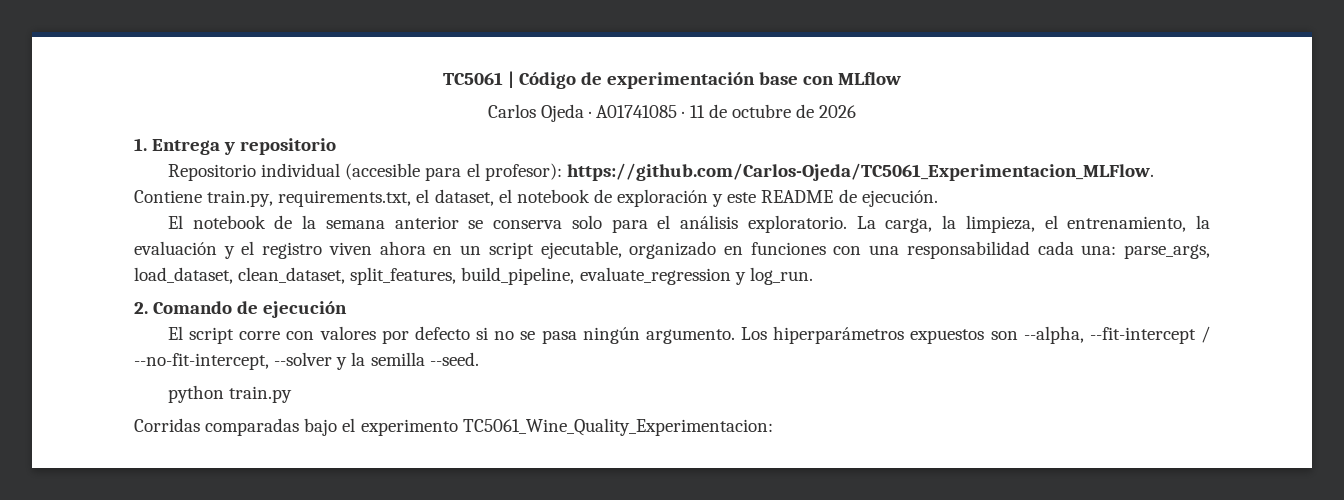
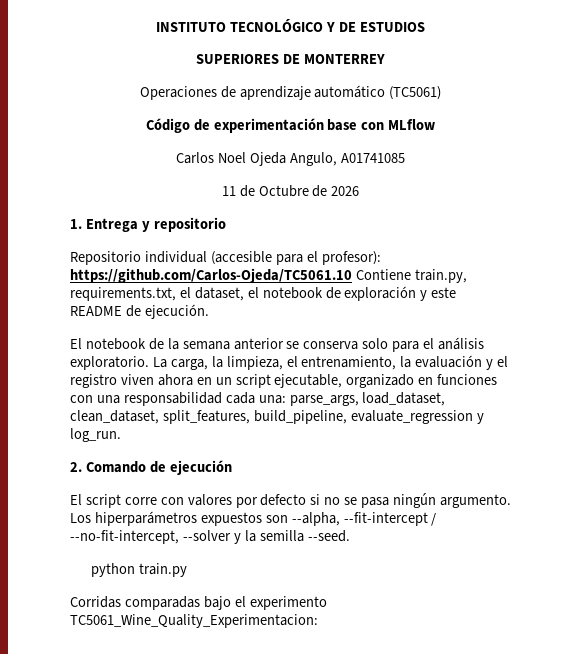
- TC5061 | Código de experimentación base con MLflow
+ INSTITUTO TECNOLÓGICO Y DE ESTUDIOS
+ SUPERIORES DE MONTERREY
+ Operaciones de aprendizaje automático (TC5061)
+ Código de experimentación base con MLflow
- Carlos Ojeda · A01741085 · 11 de octubre de 2026
+ Carlos Noel Ojeda Angulo, A01741085
+ 11 de Octubre de 2026
- Repositorio individual (accesible para el profesor): https://github.com/Carlos-Ojeda/TC5061_Experimentacion_MLFlow. Contiene train.py, requirements.txt, el dataset, el notebook de exploración y este README de ejecución.
+ Repositorio individual (accesible para el profesor): https://github.com/Carlos-Ojeda/TC5061.10 Contiene train.py, requirements.txt, el dataset, el notebook de exploración y este README de ejecución.

